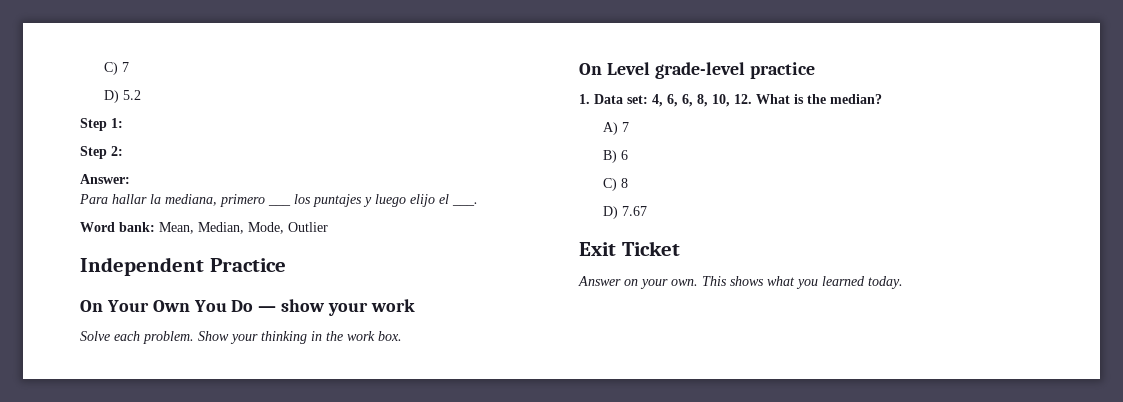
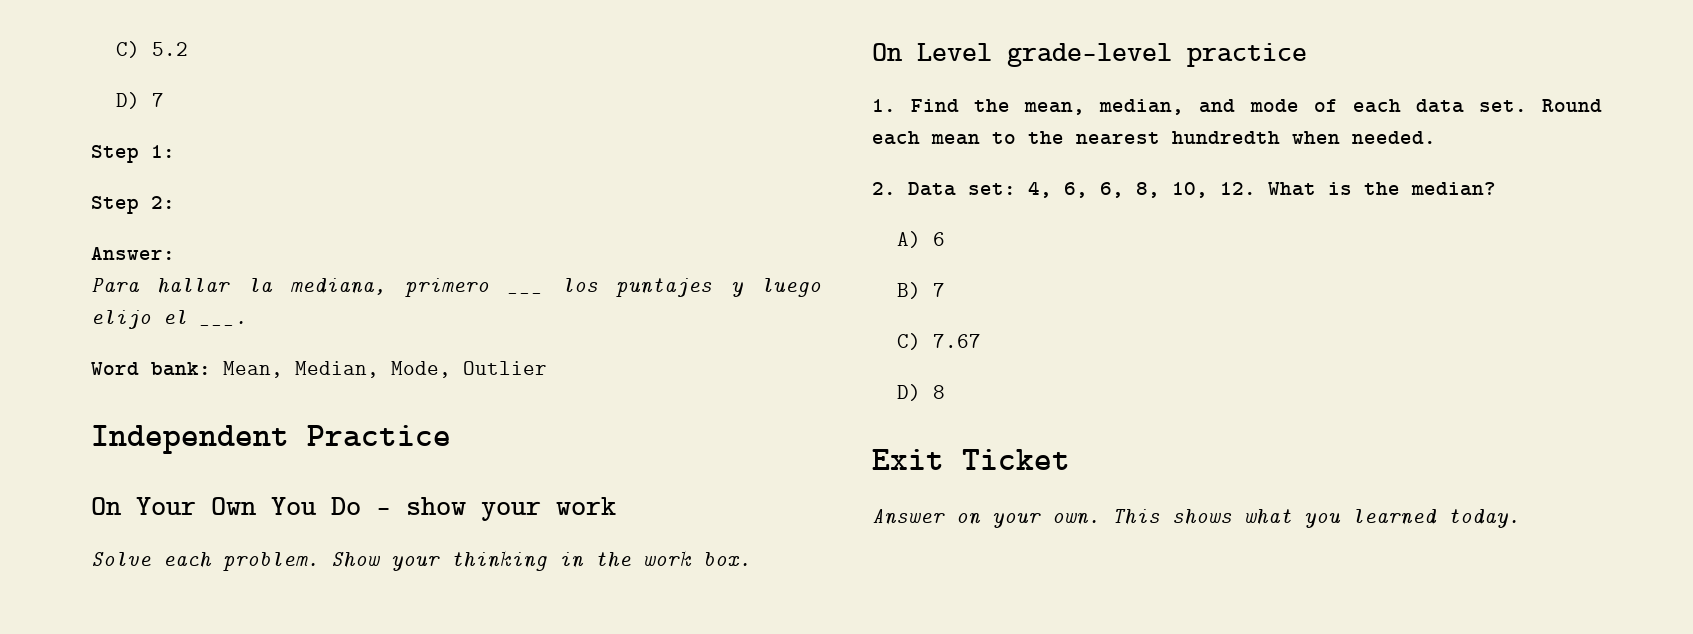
- C) 7
- D) 5.2
+ C) 5.2
+ D) 7
- 1. Data set: 4, 6, 6, 8, 10, 12. What is the median?
+ 1. Find the mean, median, and mode of each data set. Round each mean to the nearest hundredth when needed.
+ 2. Data set: 4, 6, 6, 8, 10, 12. What is the median?
- A) 7
- B) 6
- C) 8
- D) 7.67
+ A) 6
+ B) 7
+ C) 7.67
+ D) 8

